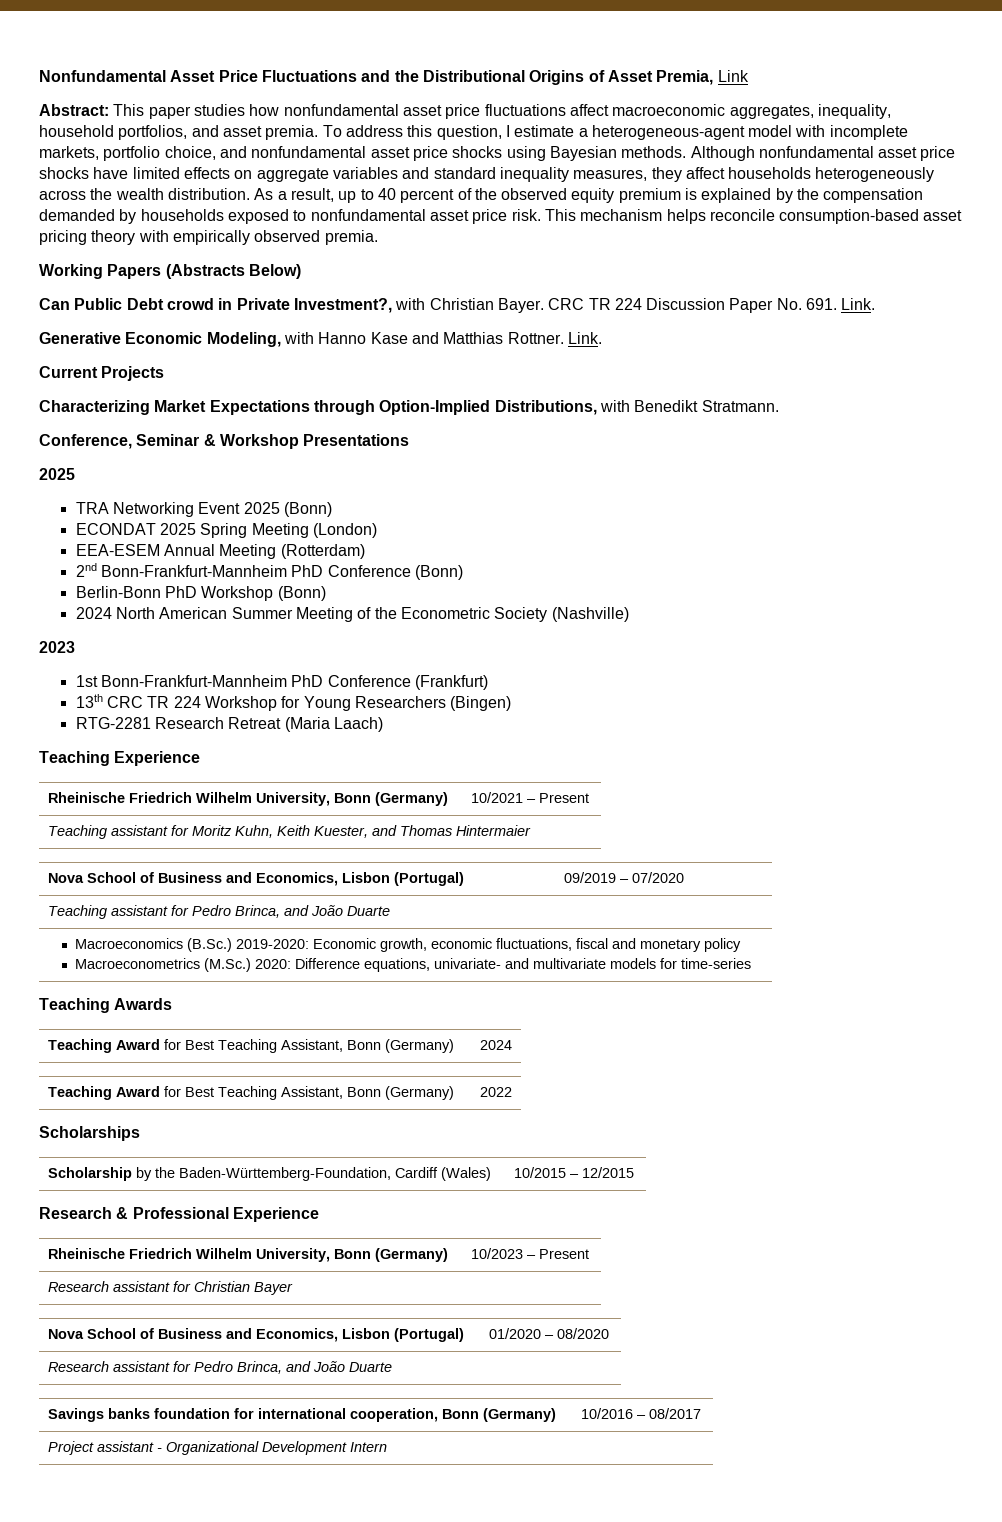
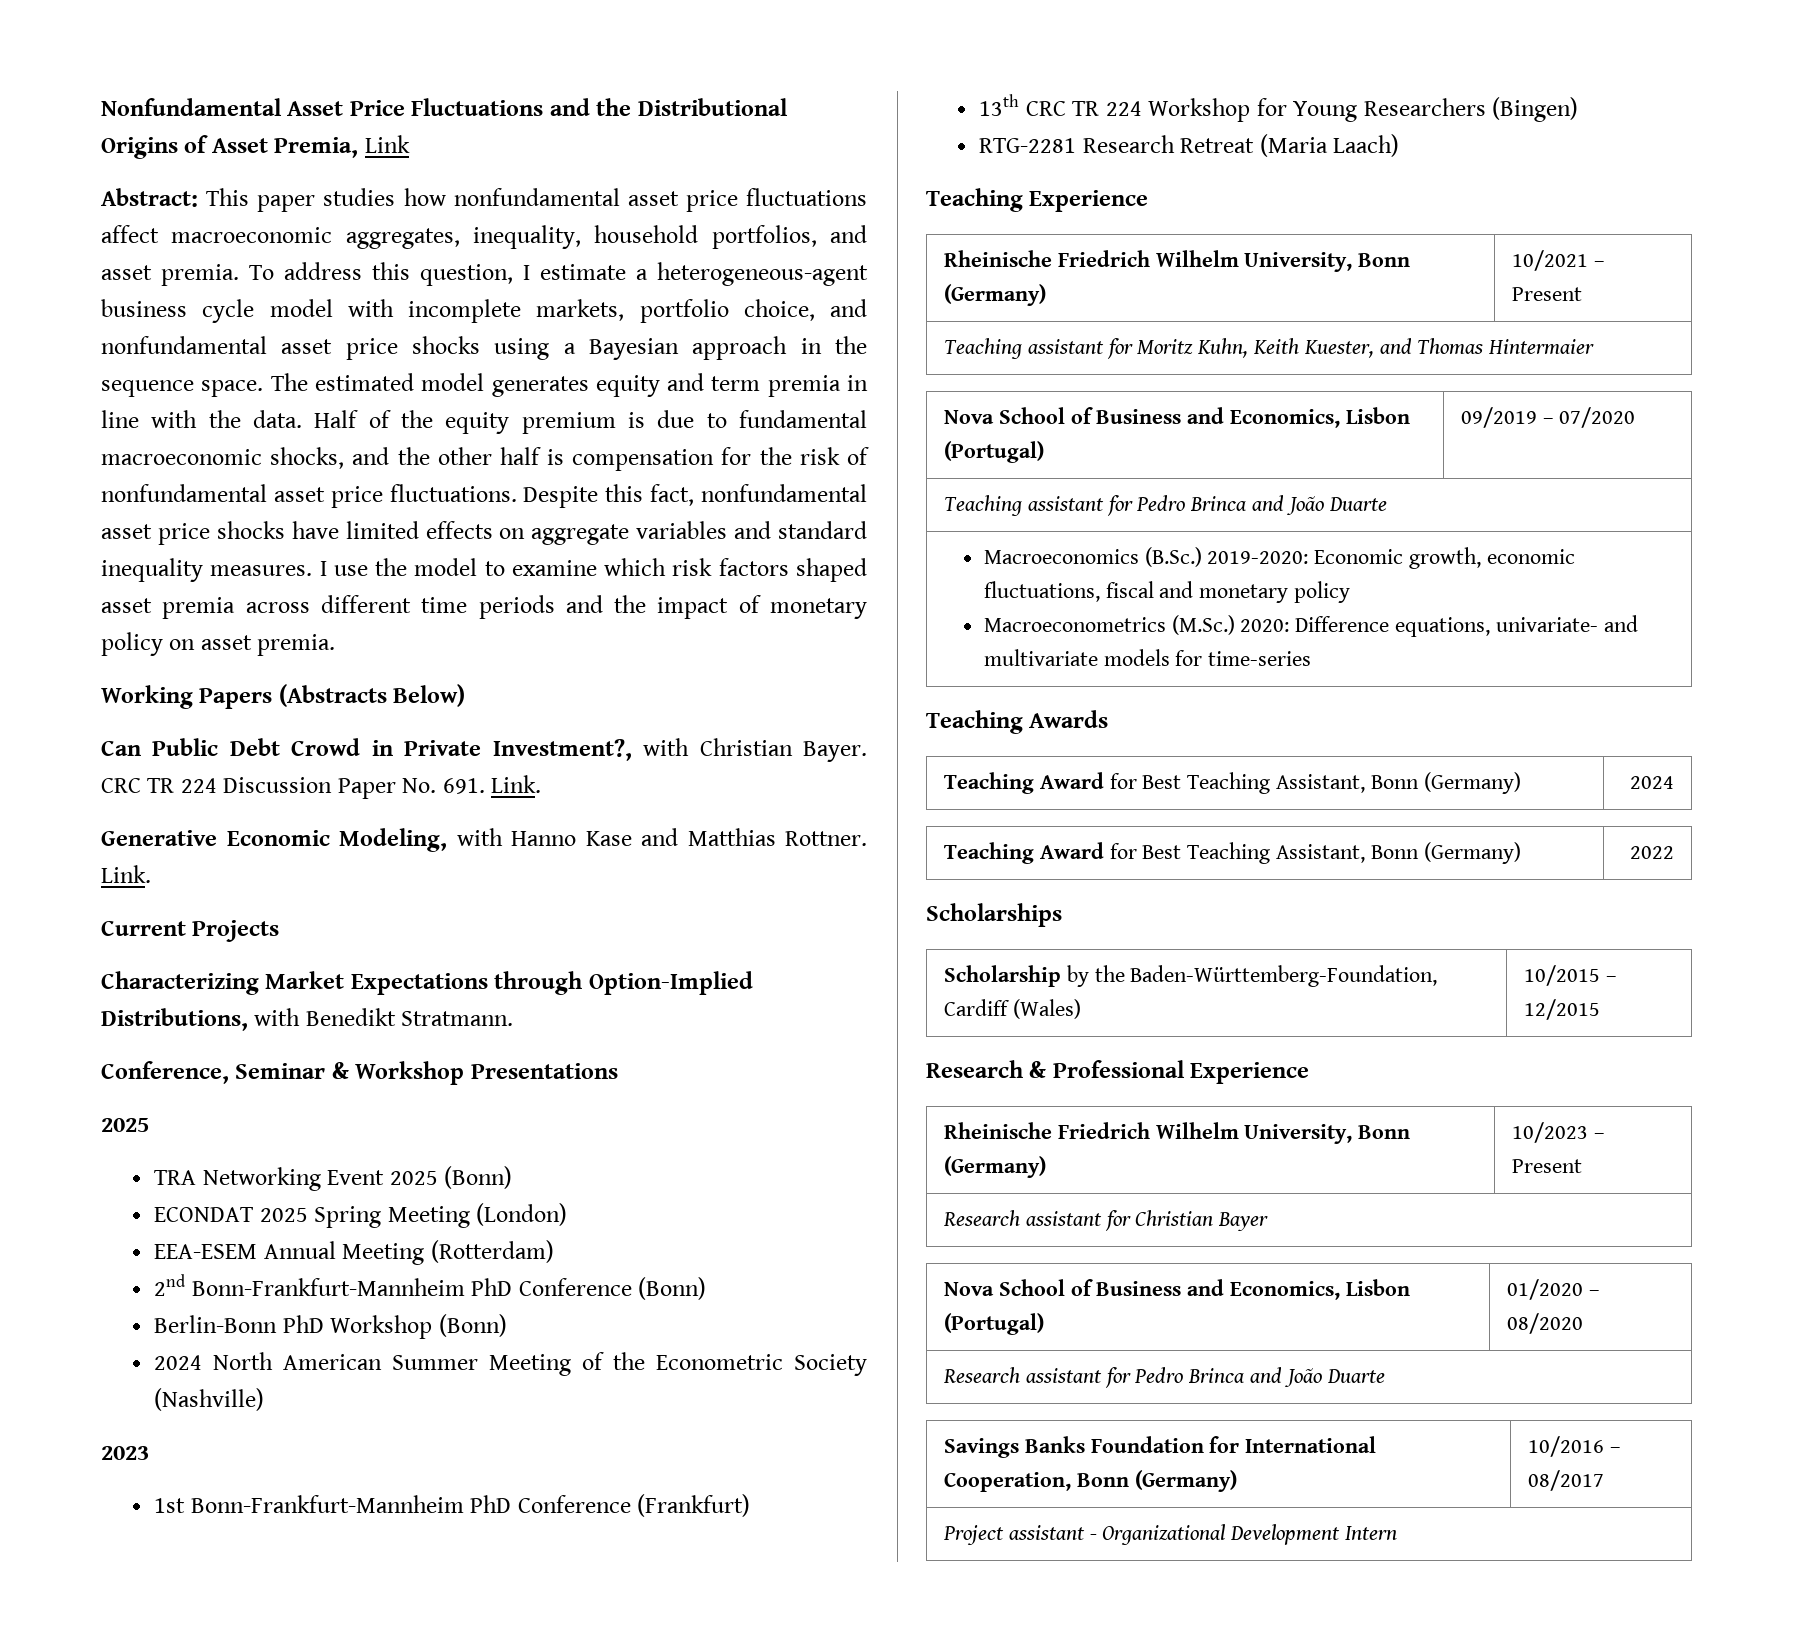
- To address this question, I estimate a heterogeneous-agent model with incomplete markets, portfolio choice, and nonfundamental asset price shocks using Bayesian methods. Although nonfundamental asset price shocks have limited effects on aggregate variables and standard inequality measures, they affect households heterogeneously across the wealth distribution. As a result, up to 40 percent of the observed equity premium is explained by the compensation demanded by households exposed to nonfundamental asset price risk. This mechanism helps reconcile consumption-based asset pricing theory with empirically observed premia.
+ To address this question, I estimate a heterogeneous-agent business cycle model with incomplete markets, portfolio choice, and nonfundamental asset price shocks using a Bayesian approach in the sequence space. The estimated model generates equity and term premia in line with the data. Half of the equity premium is due to fundamental macroeconomic shocks, and the other half is compensation for the risk of nonfundamental asset price fluctuations. Despite this fact, nonfundamental asset price shocks have limited effects on aggregate variables and standard inequality measures. I use the model to examine which risk factors shaped asset premia across different time periods and the impact of monetary policy on asset premia.
- Can Public Debt crowd in Private Investment?, with Christian Bayer.
+ Can Public Debt Crowd in Private Investment?, with Christian Bayer.
- Teaching assistant for Pedro Brinca, and João Duarte
+ Teaching assistant for Pedro Brinca and João Duarte
- Research assistant for Pedro Brinca, and João Duarte
+ Research assistant for Pedro Brinca and João Duarte
- Savings banks foundation for international cooperation, Bonn (Germany) | 10/2016 – 08/2017
+ Savings Banks Foundation for International Cooperation, Bonn (Germany) | 10/2016 – 08/2017

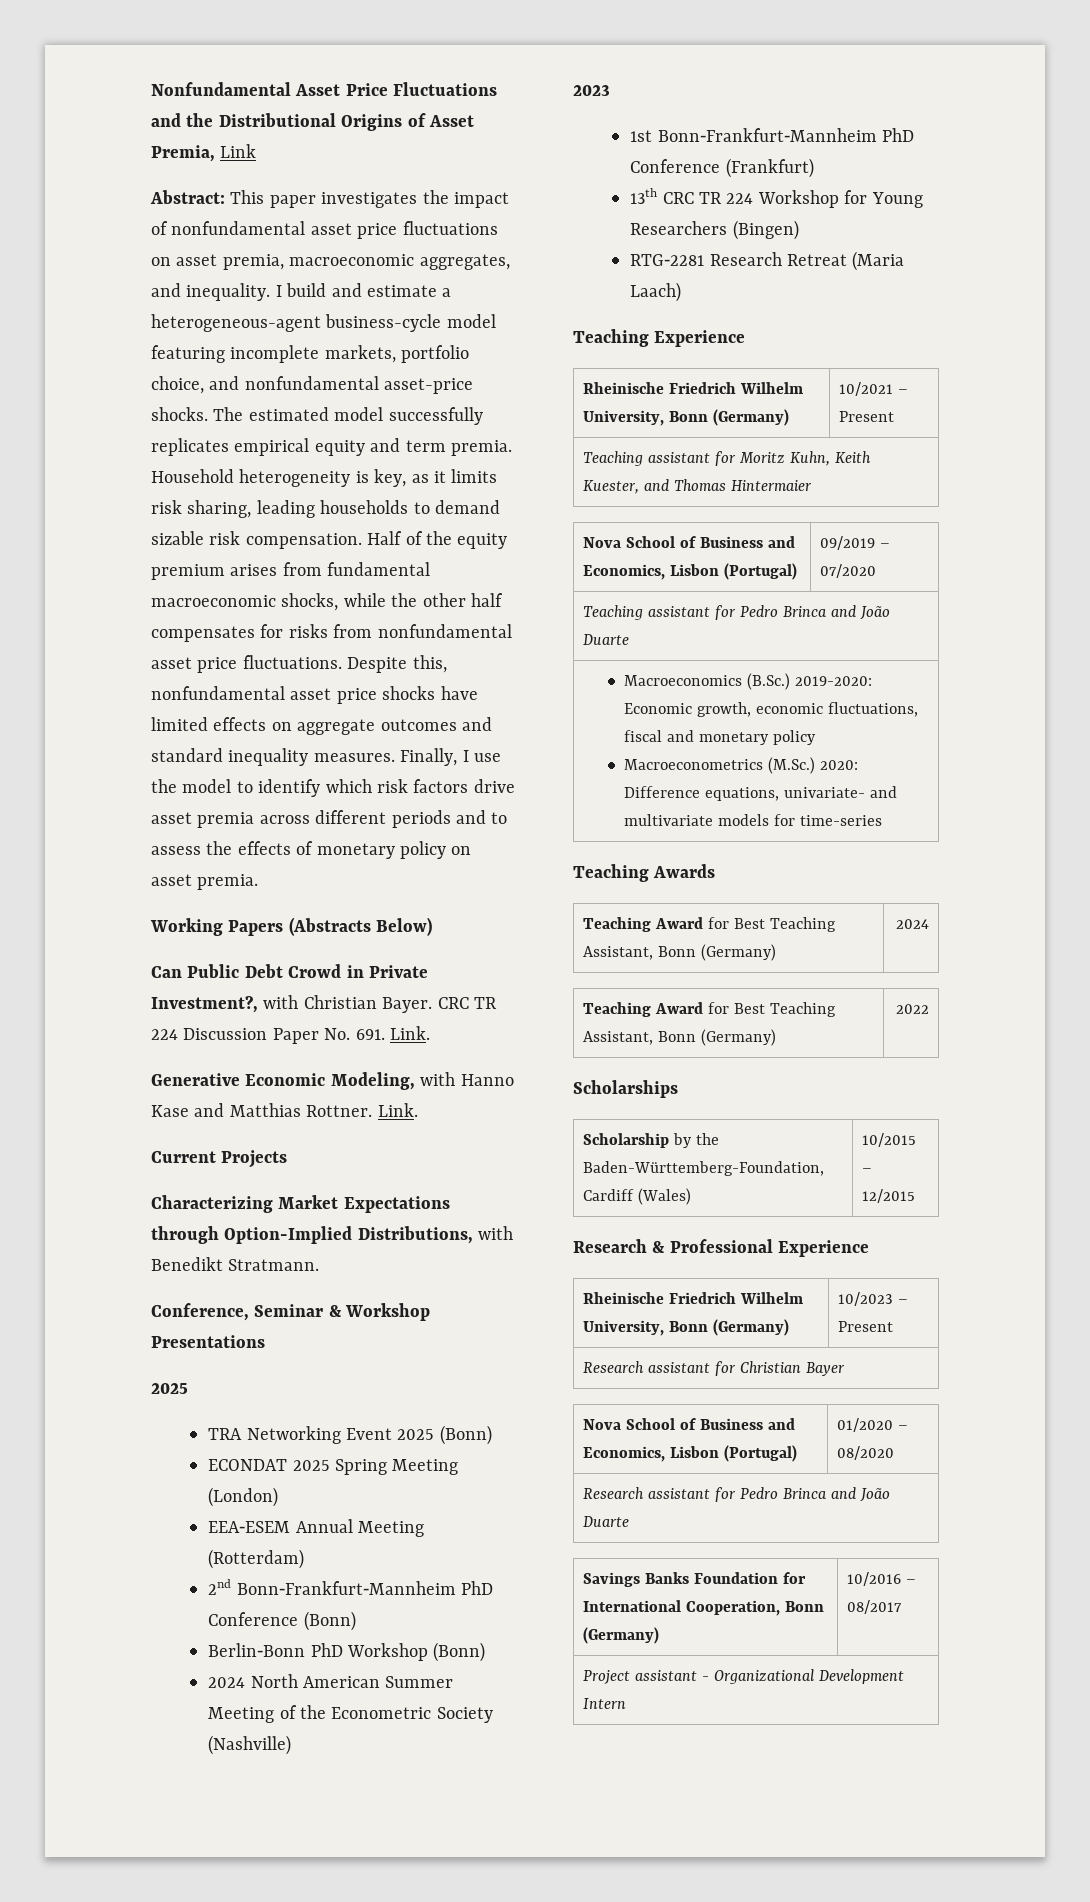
- Abstract: This paper studies how nonfundamental asset price fluctuations affect macroeconomic aggregates, inequality, household portfolios, and asset premia. To address this question, I estimate a heterogeneous-agent business cycle model with incomplete markets, portfolio choice, and nonfundamental asset price shocks using a Bayesian approach in the sequence space. The estimated model generates equity and term premia in line with the data.
+ Abstract: This paper investigates the impact of nonfundamental asset price fluctuations on asset premia, macroeconomic aggregates, and inequality. I build and estimate a heterogeneous-agent business-cycle model featuring incomplete markets, portfolio choice, and nonfundamental asset-price shocks. The estimated model successfully replicates empirical equity and term premia. Household heterogeneity is key, as it limits risk sharing, leading households to demand sizable risk compensation.
- Half of the equity premium is due to fundamental macroeconomic shocks, and the other half is compensation for the risk of nonfundamental asset price fluctuations.
+ Half of the equity premium arises from fundamental macroeconomic shocks, while the other half compensates for risks from nonfundamental asset price fluctuations.
- Despite this fact, nonfundamental asset price shocks have limited effects on aggregate variables and standard inequality measures.
+ Despite this, nonfundamental asset price shocks have limited effects on aggregate outcomes and standard inequality measures.
- I use the model to examine which risk factors shaped asset premia across different time periods and the impact of monetary policy on asset premia.
+ Finally, I use the model to identify which risk factors drive asset premia across different periods and to assess the effects of monetary policy on asset premia.

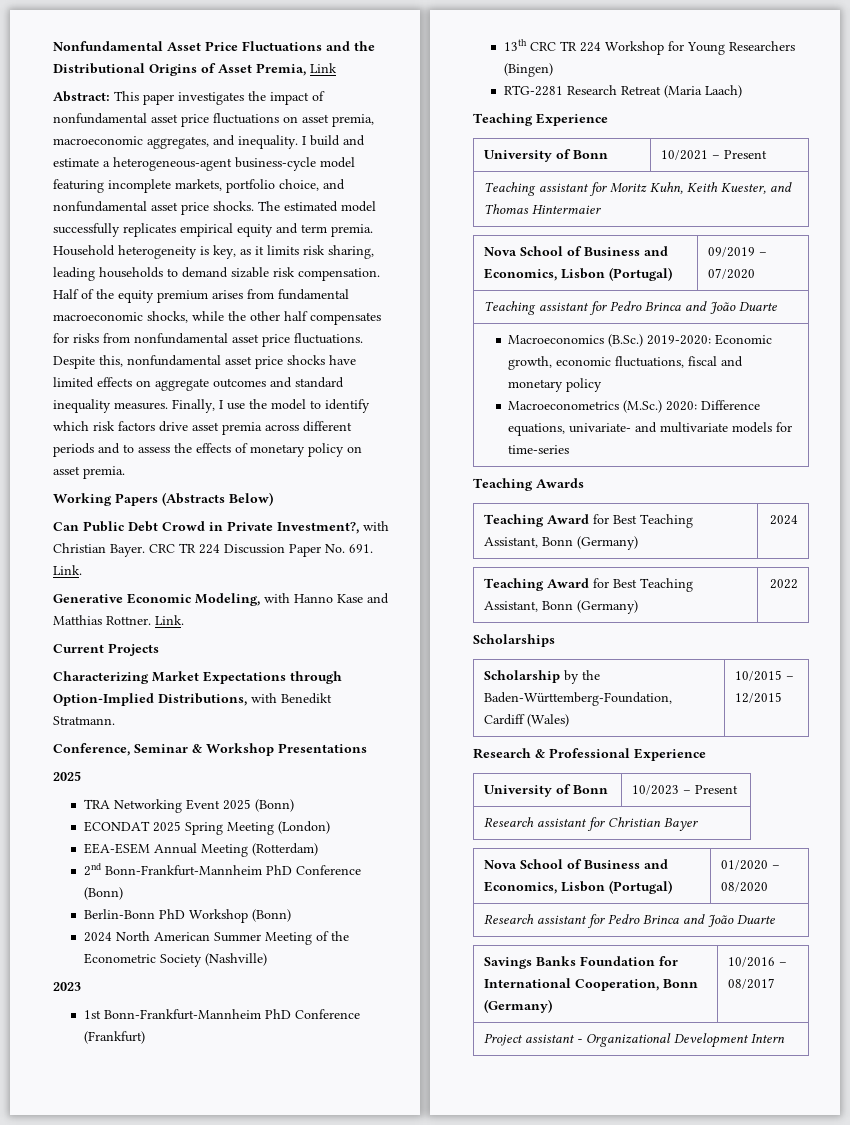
- I build and estimate a heterogeneous-agent business-cycle model featuring incomplete markets, portfolio choice, and nonfundamental asset-price shocks.
+ I build and estimate a heterogeneous-agent business-cycle model featuring incomplete markets, portfolio choice, and nonfundamental asset price shocks.
- Rheinische Friedrich Wilhelm University, Bonn (Germany) | 10/2021 – Present
+ University of Bonn | 10/2021 – Present
- Rheinische Friedrich Wilhelm University, Bonn (Germany) | 10/2023 – Present
+ University of Bonn | 10/2023 – Present

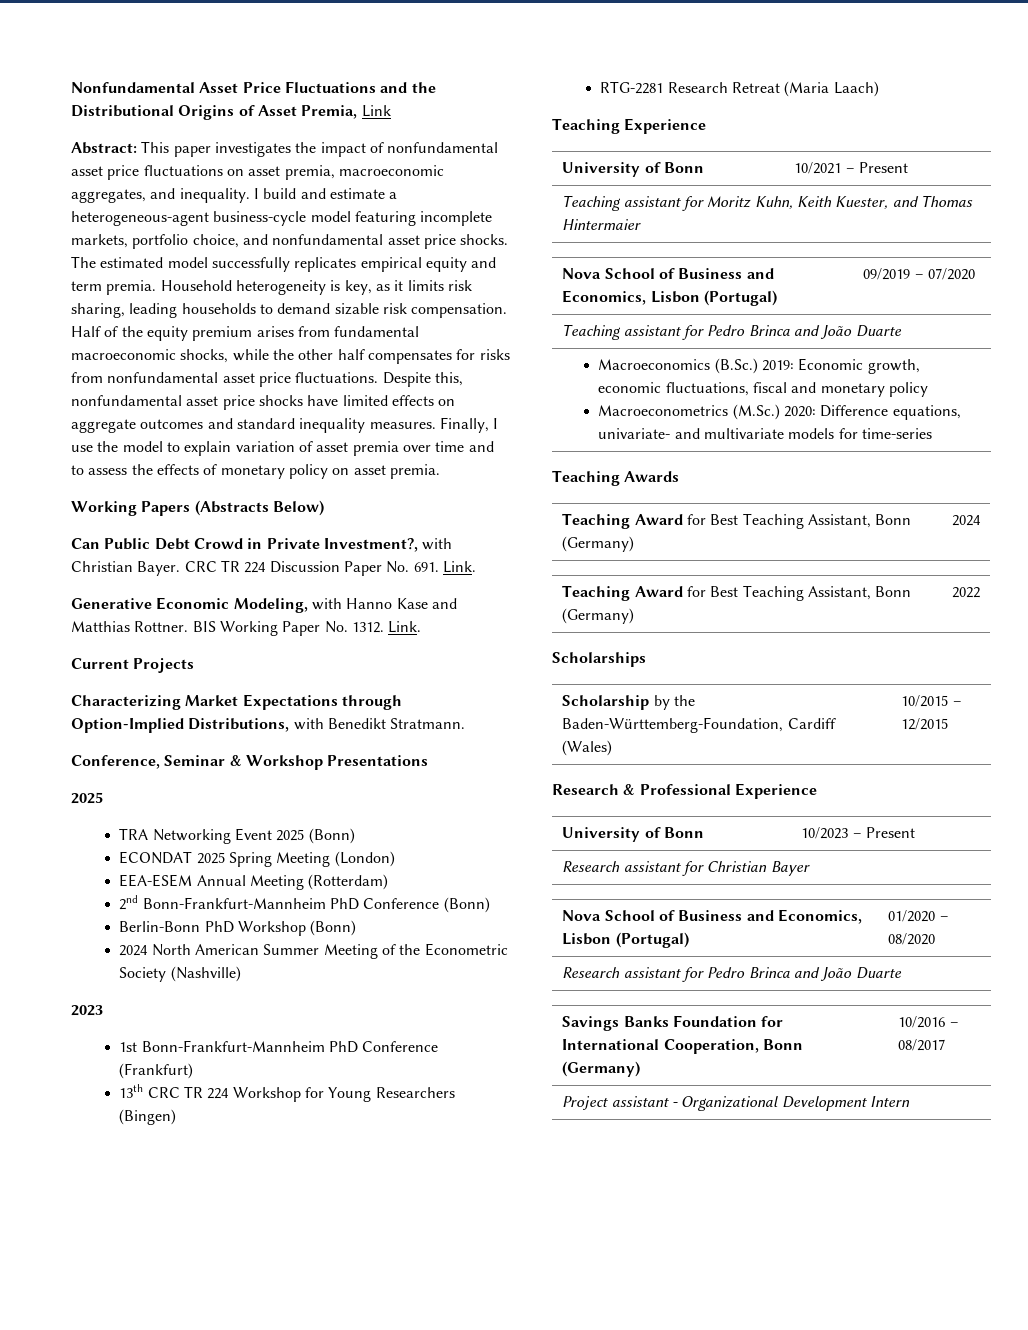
- Finally, I use the model to identify which risk factors drive asset premia across different periods and to assess the effects of monetary policy on asset premia.
+ Finally, I use the model to explain variation of asset premia over time and to assess the effects of monetary policy on asset premia.
+ BIS Working Paper No. 1312.
- Macroeconomics (B.Sc.) 2019-2020: Economic growth, economic fluctuations, fiscal and monetary policy
+ Macroeconomics (B.Sc.) 2019: Economic growth, economic fluctuations, fiscal and monetary policy

